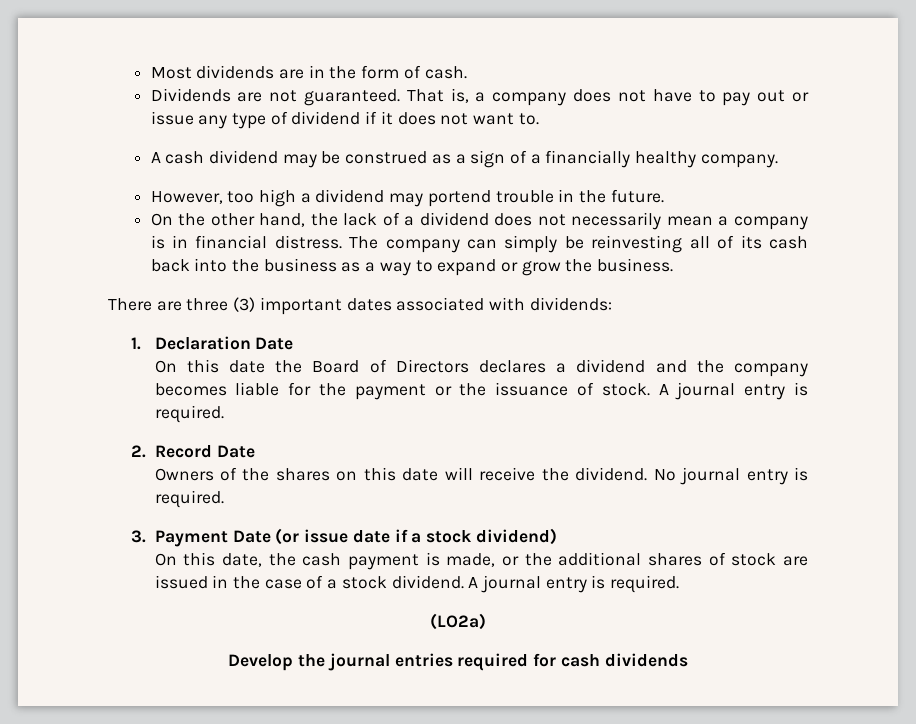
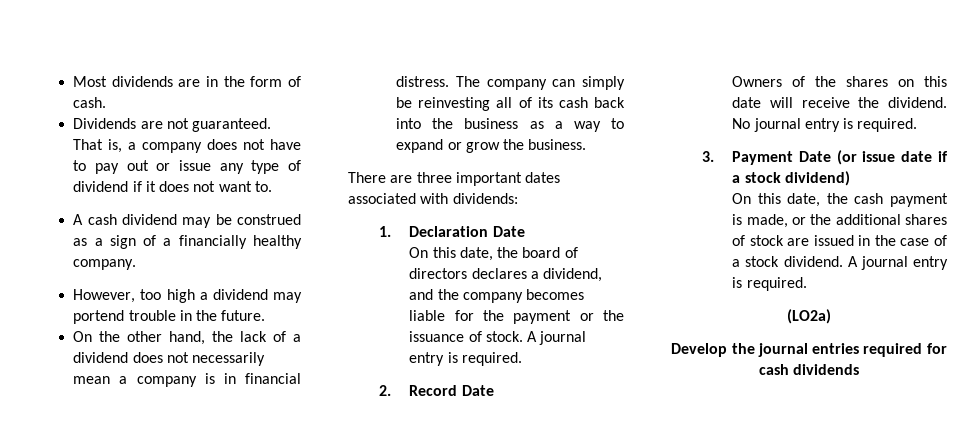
- There are three (3) important dates associated with dividends:
+ There are three important dates associated with dividends:
- On this date the Board of Directors declares a dividend and the company becomes liable for the payment or the issuance of stock.
+ On this date, the board of directors declares a dividend, and the company becomes liable for the payment or the issuance of stock.

